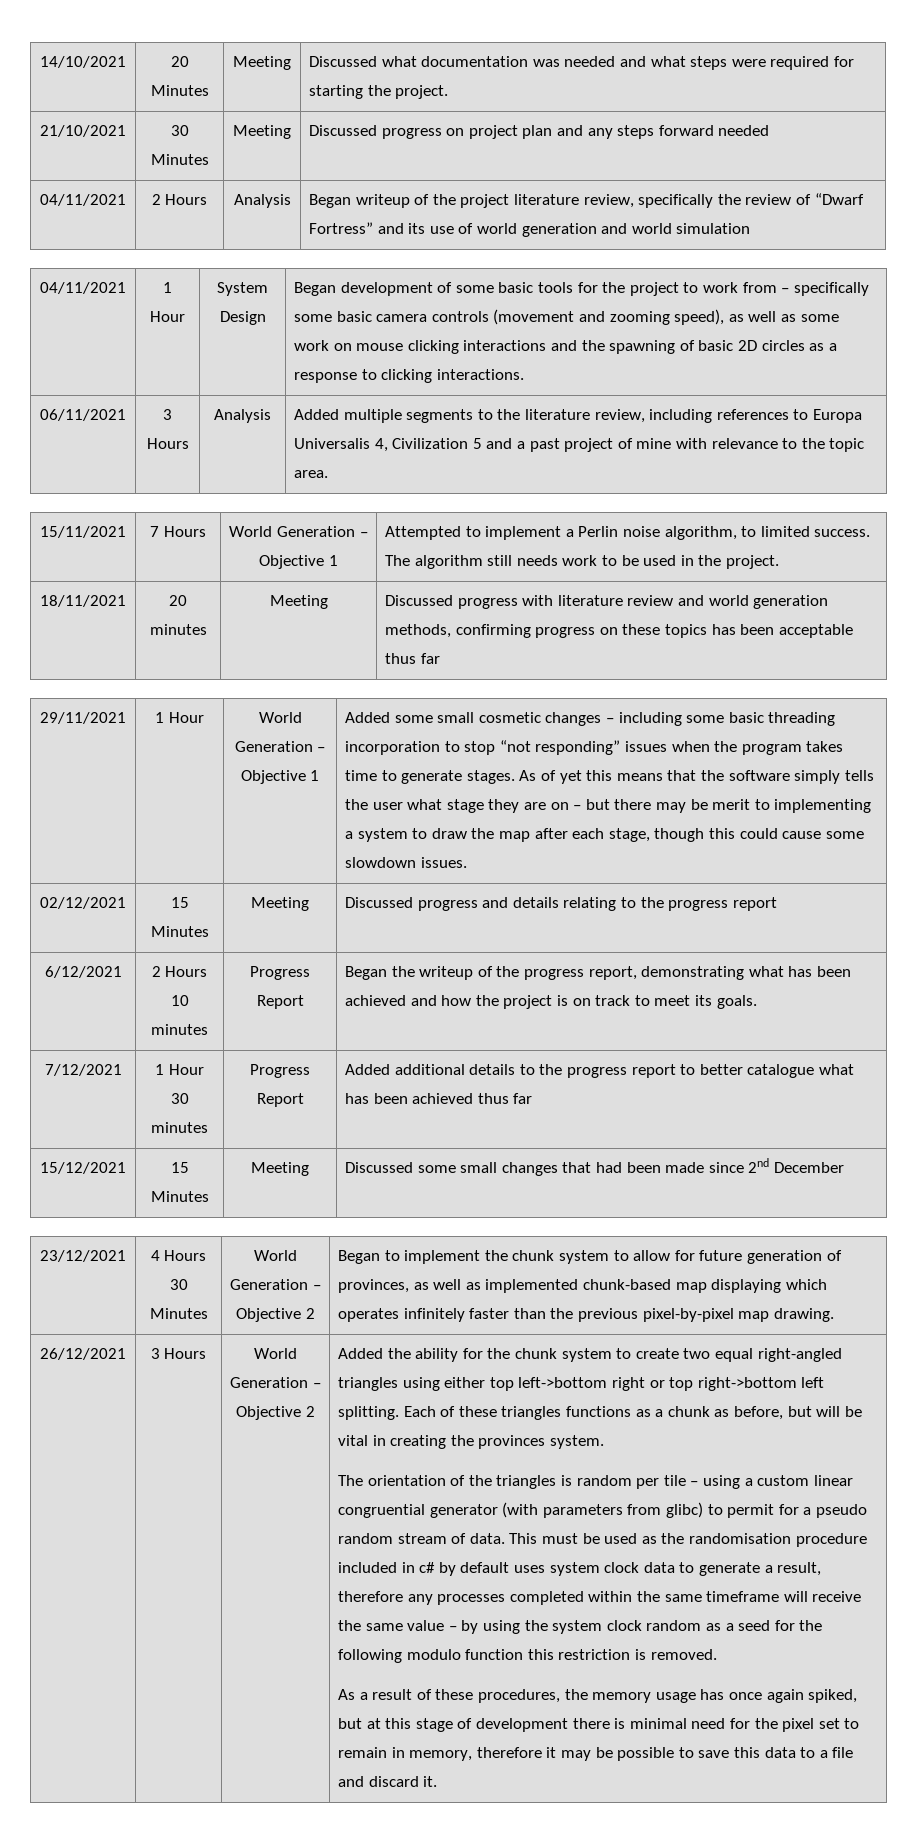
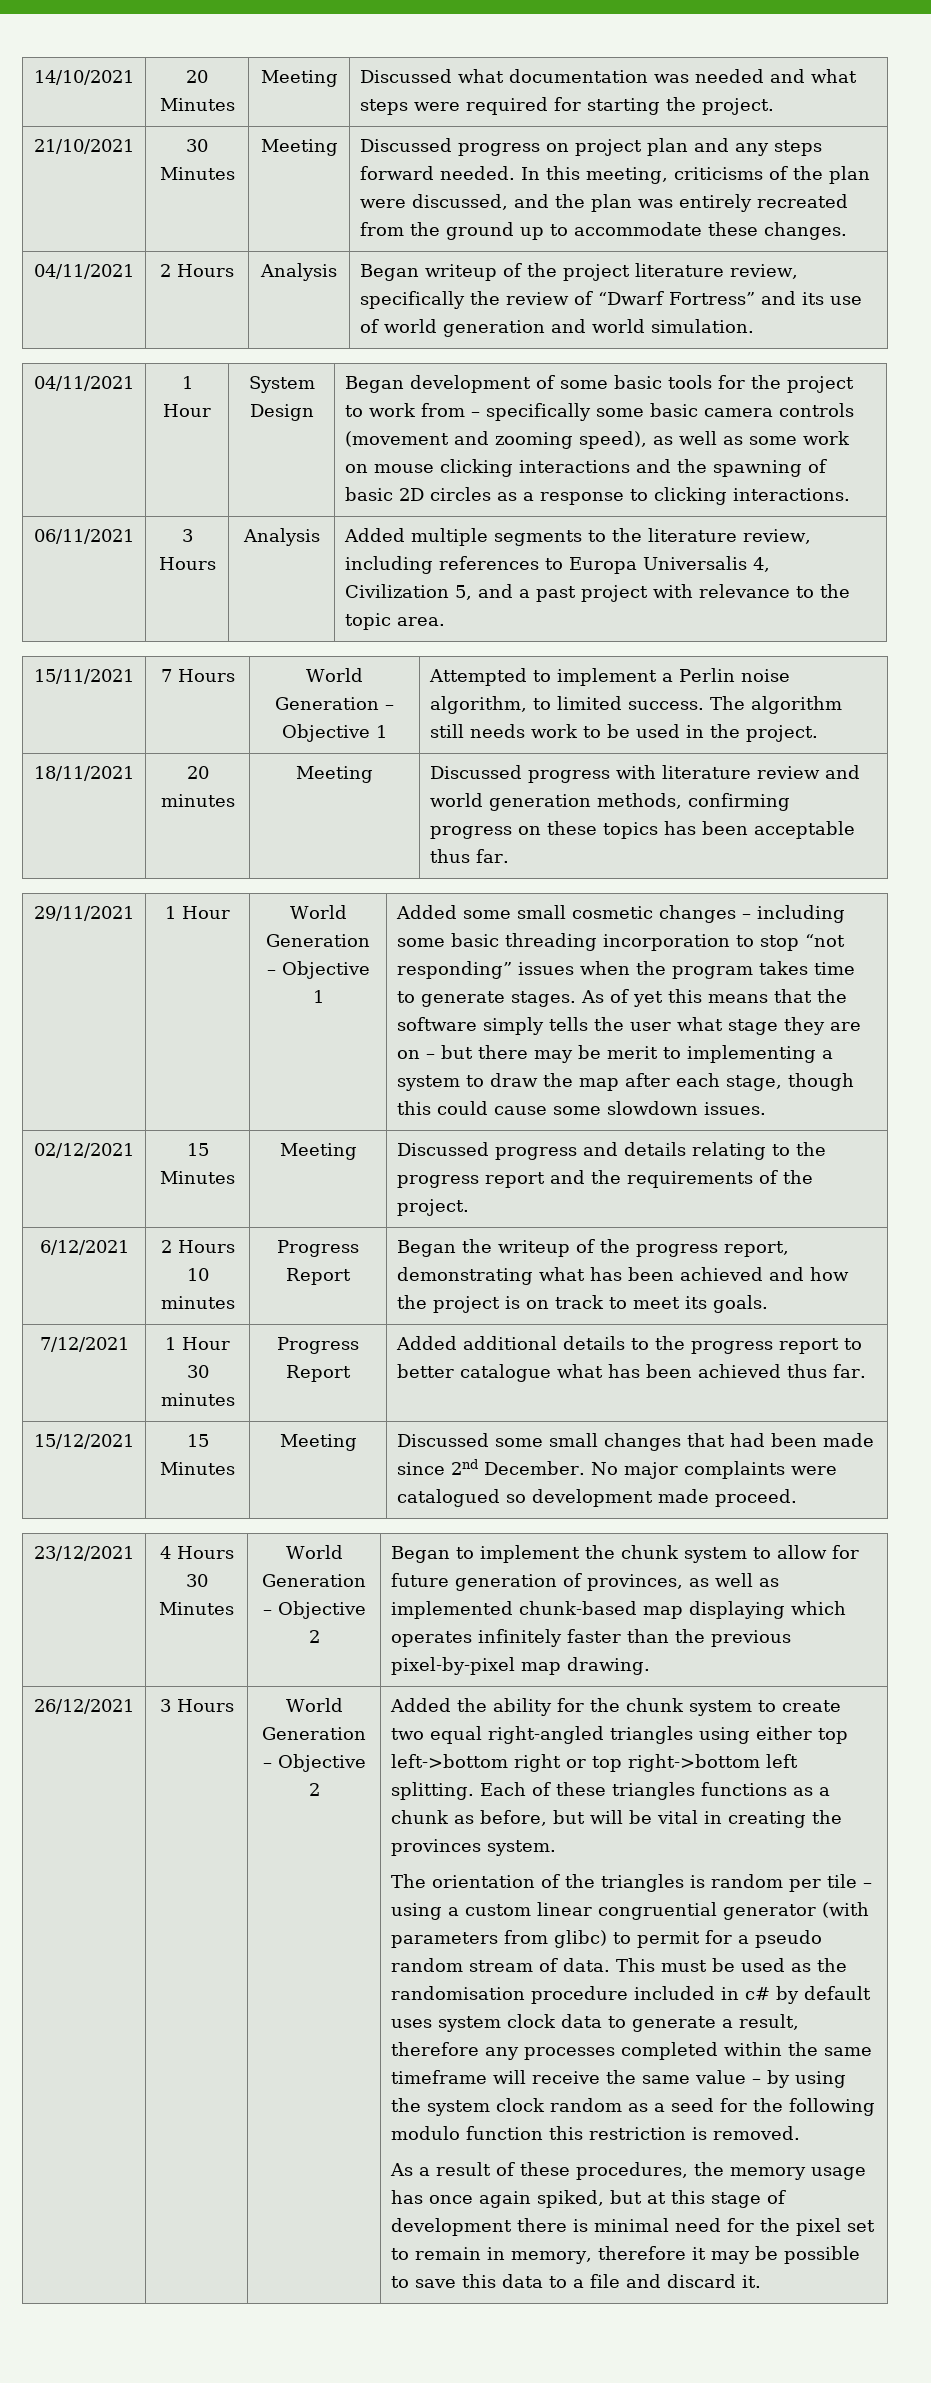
- 21/10/2021 | 30 Minutes | Meeting | Discussed progress on project plan and any steps forward needed
+ 21/10/2021 | 30 Minutes | Meeting | Discussed progress on project plan and any steps forward needed. In this meeting, criticisms of the plan were discussed, and the plan was entirely recreated from the ground up to accommodate these changes.
- 04/11/2021 | 2 Hours | Analysis | Began writeup of the project literature review, specifically the review of “Dwarf Fortress” and its use of world generation and world simulation
+ 04/11/2021 | 2 Hours | Analysis | Began writeup of the project literature review, specifically the review of “Dwarf Fortress” and its use of world generation and world simulation.
- 06/11/2021 | 3 Hours | Analysis | Added multiple segments to the literature review, including references to Europa Universalis 4, Civilization 5 and a past project of mine with relevance to the topic area.
+ 06/11/2021 | 3 Hours | Analysis | Added multiple segments to the literature review, including references to Europa Universalis 4, Civilization 5, and a past project with relevance to the topic area.
- 18/11/2021 | 20 minutes | Meeting | Discussed progress with literature review and world generation methods, confirming progress on these topics has been acceptable thus far
+ 18/11/2021 | 20 minutes | Meeting | Discussed progress with literature review and world generation methods, confirming progress on these topics has been acceptable thus far.
- 02/12/2021 | 15 Minutes | Meeting | Discussed progress and details relating to the progress report
+ 02/12/2021 | 15 Minutes | Meeting | Discussed progress and details relating to the progress report and the requirements of the project.
- 7/12/2021 | 1 Hour 30 minutes | Progress Report | Added additional details to the progress report to better catalogue what has been achieved thus far
+ 7/12/2021 | 1 Hour 30 minutes | Progress Report | Added additional details to the progress report to better catalogue what has been achieved thus far.
- 15/12/2021 | 15 Minutes | Meeting | Discussed some small changes that had been made since 2nd December
+ 15/12/2021 | 15 Minutes | Meeting | Discussed some small changes that had been made since 2nd December. No major complaints were catalogued so development made proceed.

